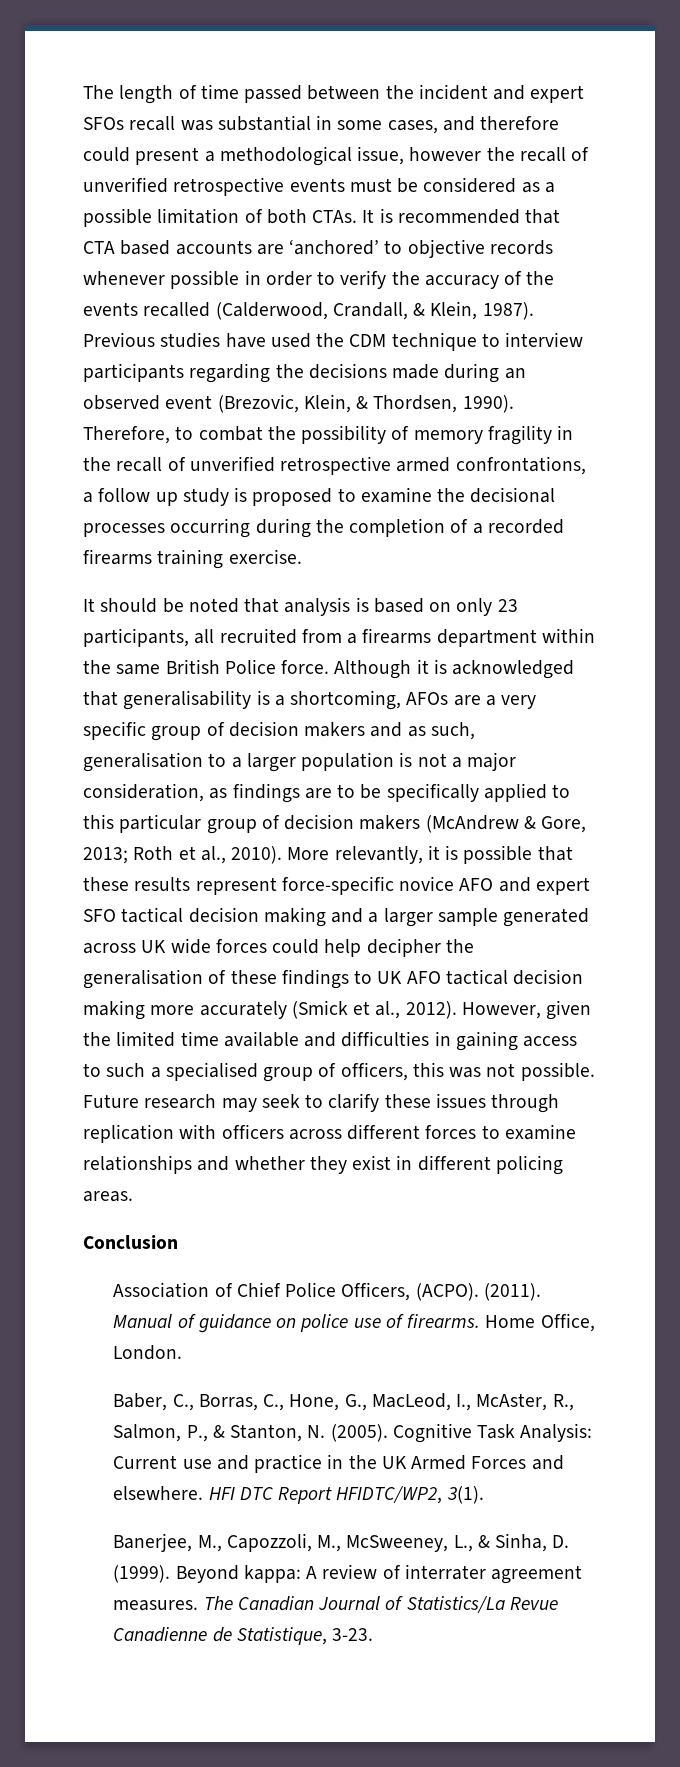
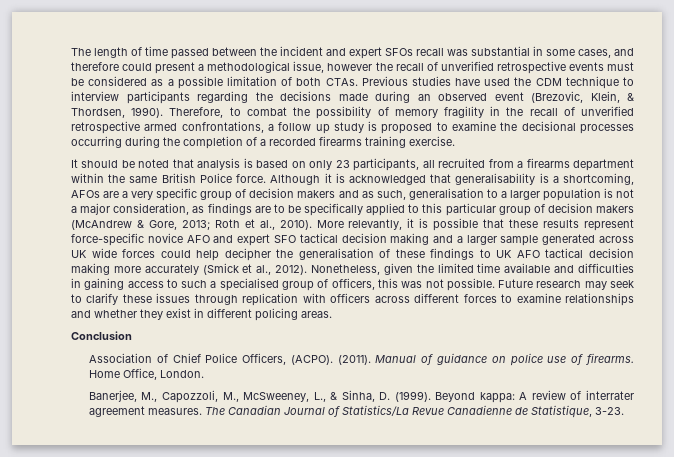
- It is recommended that CTA based accounts are ‘anchored’ to objective records whenever possible in order to verify the accuracy of the events recalled (Calderwood, Crandall, & Klein, 1987).
- However, given the limited time available and difficulties in gaining access to such a specialised group of officers, this was not possible.
+ Nonetheless, given the limited time available and difficulties in gaining access to such a specialised group of officers, this was not possible.
- Baber, C., Borras, C., Hone, G., MacLeod, I., McAster, R., Salmon, P., & Stanton, N. (2005). Cognitive Task Analysis: Current use and practice in the UK Armed Forces and elsewhere. HFI DTC Report HFIDTC/WP2, 3(1).

